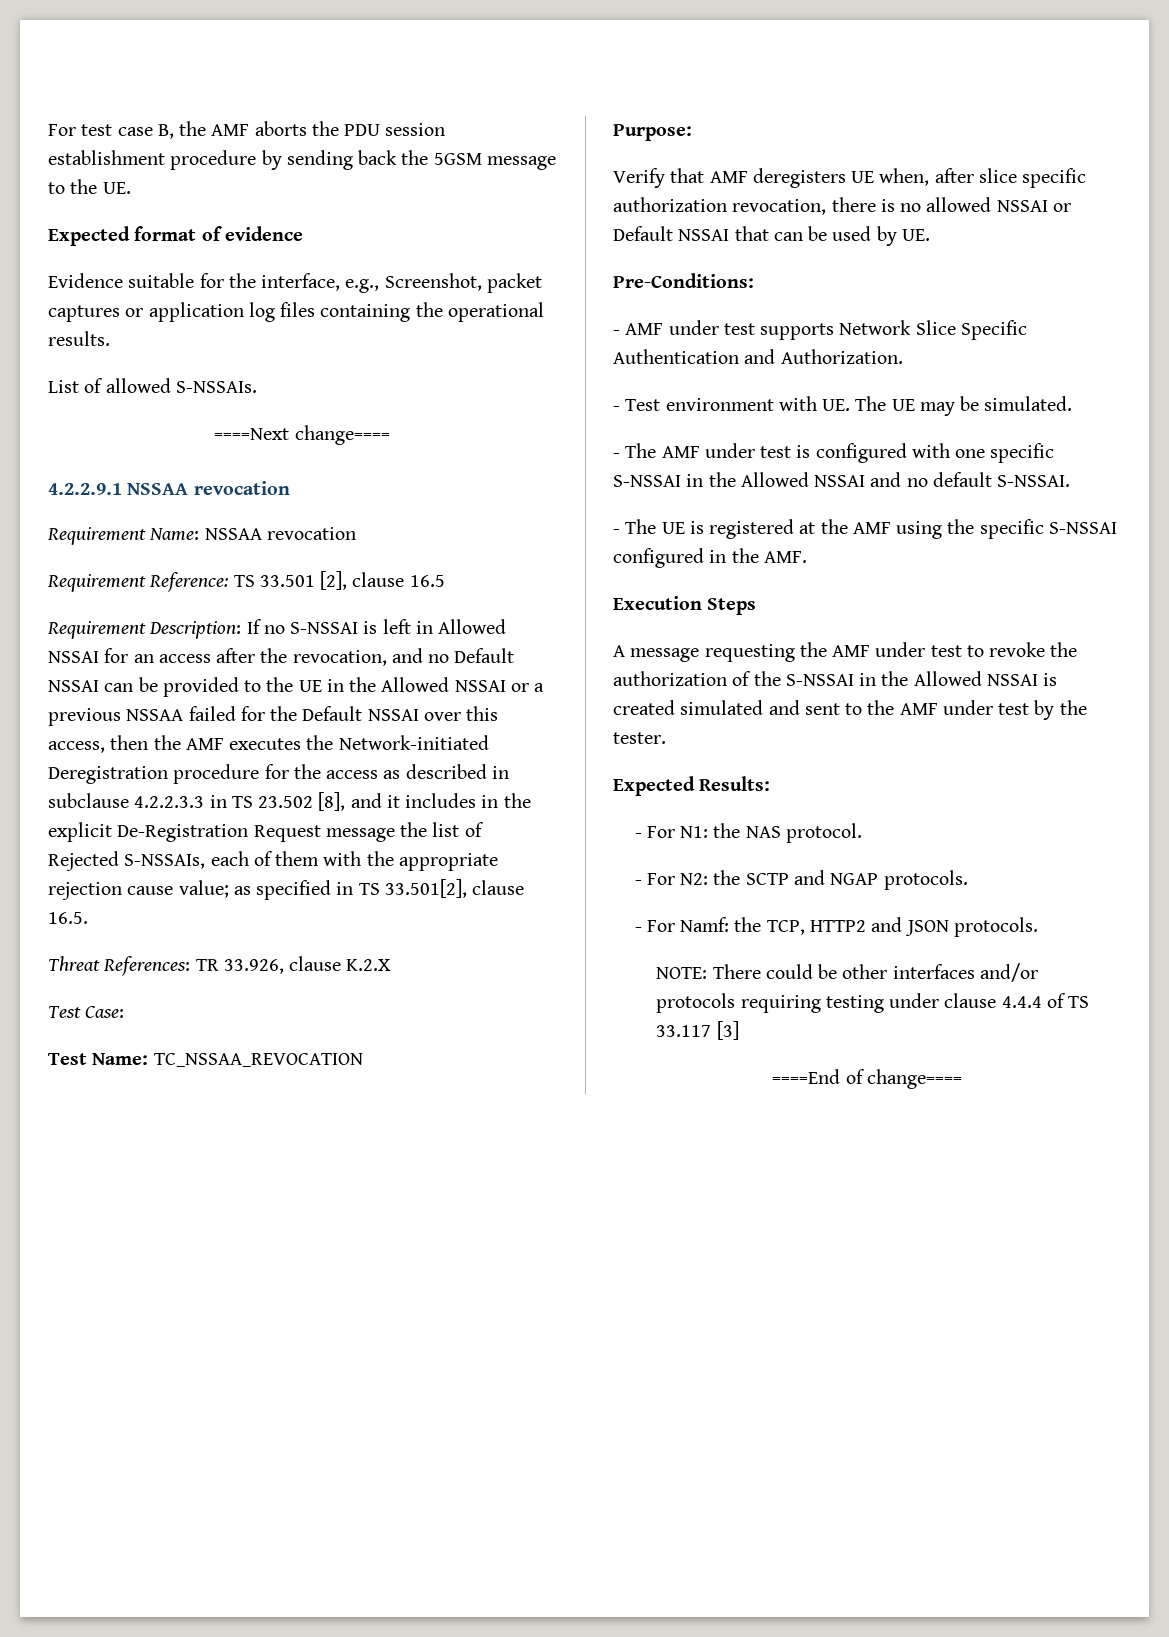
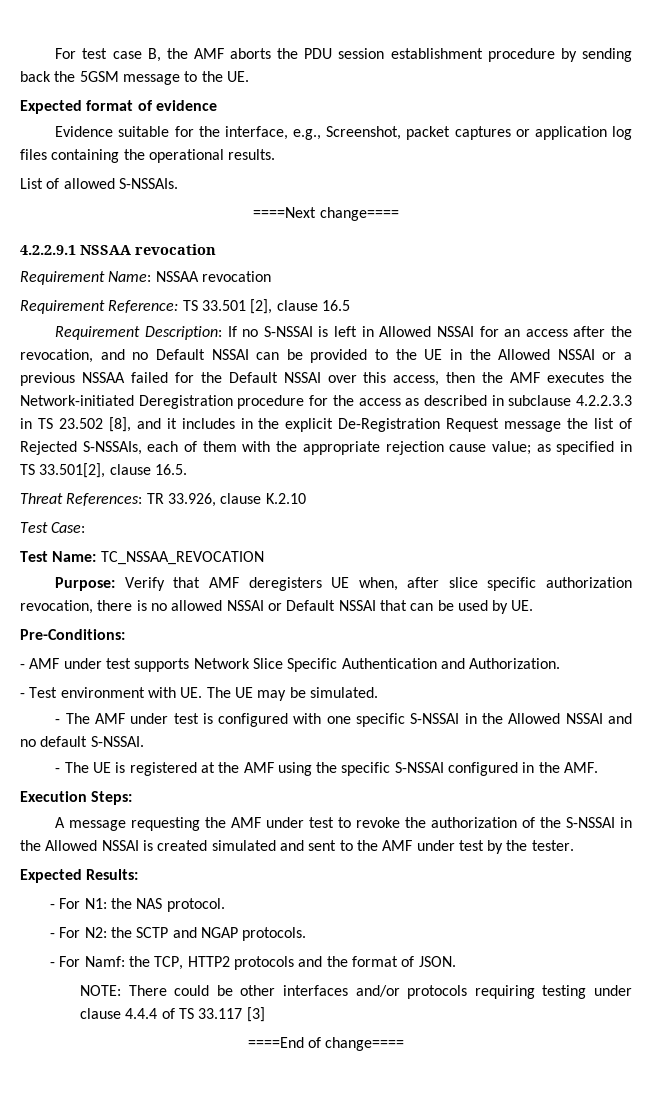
- Threat References: TR 33.926, clause K.2.X
+ Threat References: TR 33.926, clause K.2.10
- Purpose:
- Verify that AMF deregisters UE when, after slice specific authorization revocation, there is no allowed NSSAI or Default NSSAI that can be used by UE.
+ Purpose: Verify that AMF deregisters UE when, after slice specific authorization revocation, there is no allowed NSSAI or Default NSSAI that can be used by UE.
- Execution Steps
+ Execution Steps:
- - For Namf: the TCP, HTTP2 and JSON protocols.
+ - For Namf: the TCP, HTTP2 protocols and the format of JSON.

